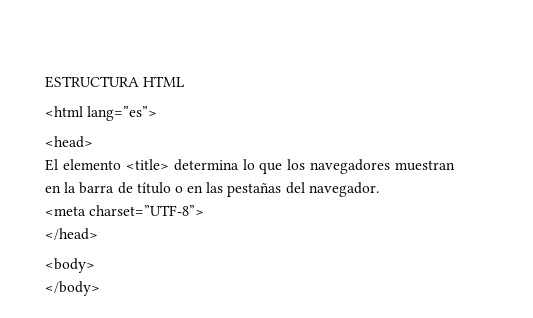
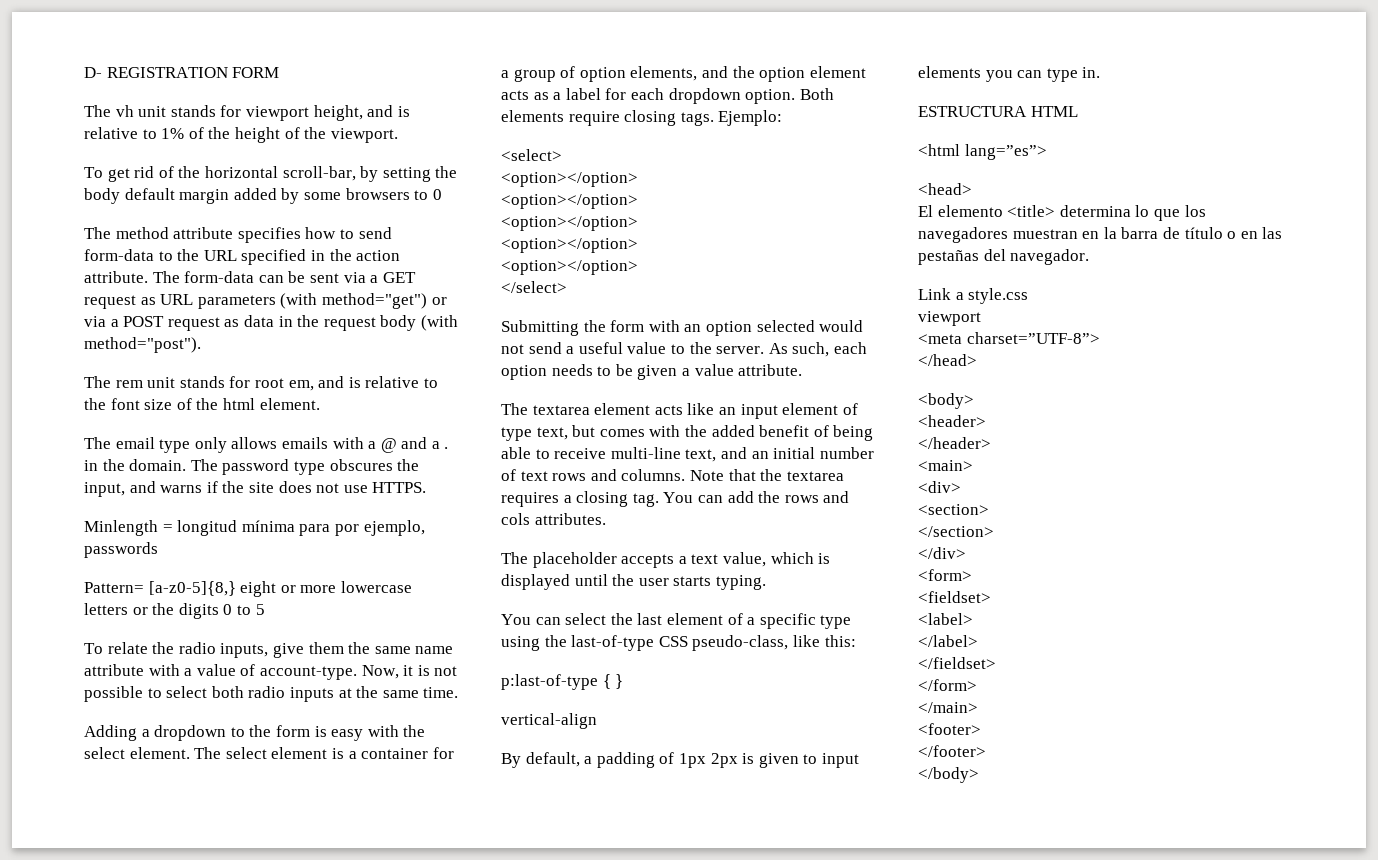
+ D- REGISTRATION FORM
+ The vh unit stands for viewport height, and is relative to 1% of the height of the viewport.
+ To get rid of the horizontal scroll-bar, by setting the body default margin added by some browsers to 0
+ The method attribute specifies how to send form-data to the URL specified in the action attribute. The form-data can be sent via a GET request as URL parameters (with method="get") or via a POST request as data in the request body (with method="post").
+ The rem unit stands for root em, and is relative to the font size of the html element.
+ The email type only allows emails with a @ and a . in the domain. The password type obscures the input, and warns if the site does not use HTTPS.
+ Minlength = longitud mínima para por ejemplo, passwords
+ Pattern= [a-z0-5]{8,} eight or more lowercase letters or the digits 0 to 5
+ To relate the radio inputs, give them the same name attribute with a value of account-type. Now, it is not possible to select both radio inputs at the same time.
+ Adding a dropdown to the form is easy with the select element. The select element is a container for a group of option elements, and the option element acts as a label for each dropdown option. Both elements require closing tags. Ejemplo:
+ <select>
+ <option></option>
+ <option></option>
+ <option></option>
+ <option></option>
+ <option></option>
+ </select>
+ Submitting the form with an option selected would not send a useful value to the server. As such, each option needs to be given a value attribute.
+ The textarea element acts like an input element of type text, but comes with the added benefit of being able to receive multi-line text, and an initial number of text rows and columns. Note that the textarea requires a closing tag. You can add the rows and cols attributes.
+ The placeholder accepts a text value, which is displayed until the user starts typing.
+ You can select the last element of a specific type using the last-of-type CSS pseudo-class, like this:
+ p:last-of-type { }
+ vertical-align
+ By default, a padding of 1px 2px is given to input elements you can type in.
+ Link a style.css
+ viewport
+ <header>
+ </header>
+ <main>
+ <div>
+ <section>
+ </section>
+ </div>
+ <form>
+ <fieldset>
+ <label>
+ </label>
+ </fieldset>
+ </form>
+ </main>
+ <footer>
+ </footer>

